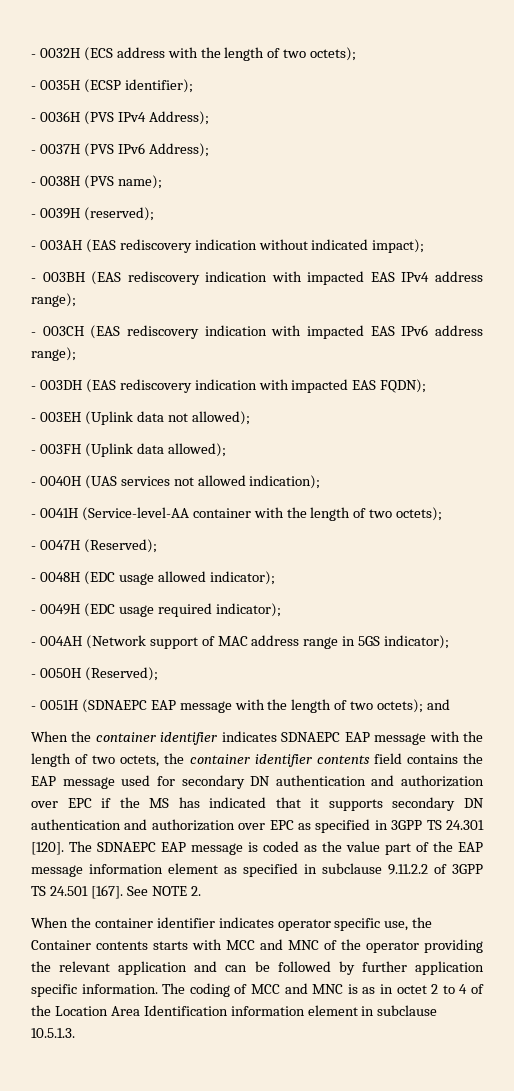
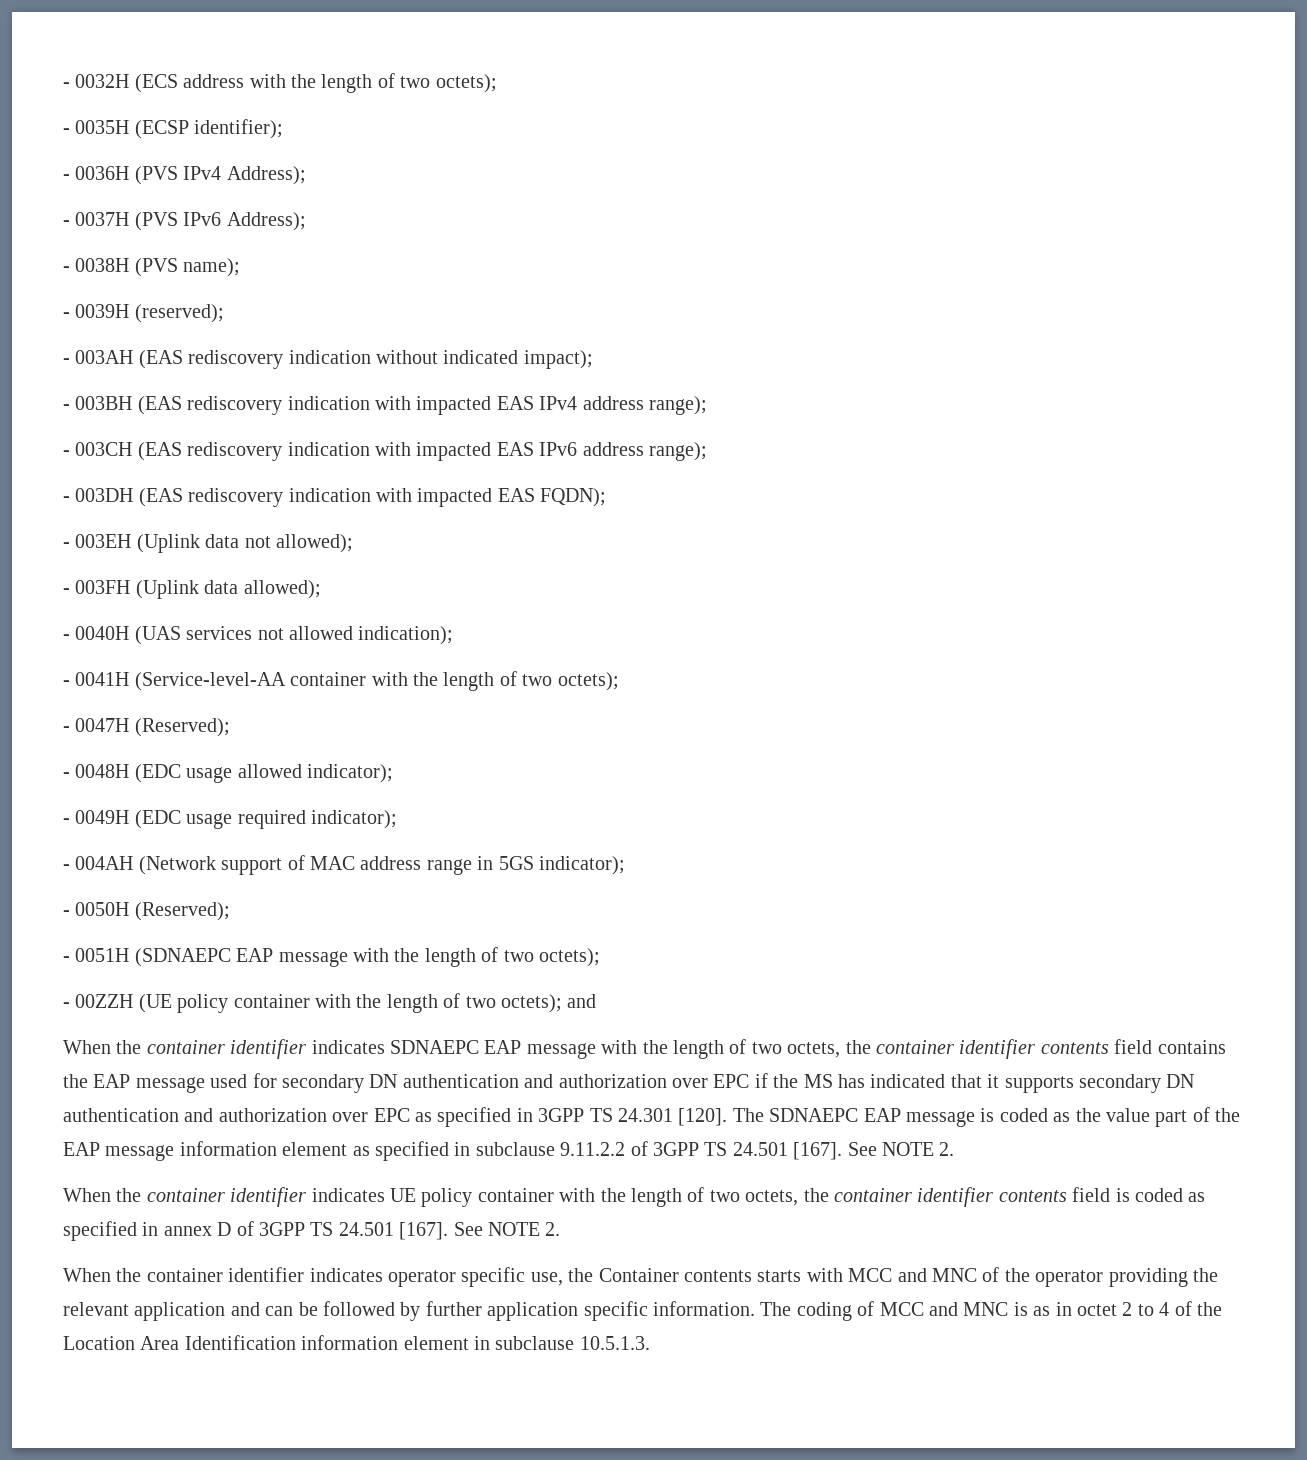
- - 0051H (SDNAEPC EAP message with the length of two octets); and
+ - 0051H (SDNAEPC EAP message with the length of two octets);
+ - 00ZZH (UE policy container with the length of two octets); and
+ When the container identifier indicates UE policy container with the length of two octets, the container identifier contents field is coded as specified in annex D of 3GPP TS 24.501 [167]. See NOTE 2.

